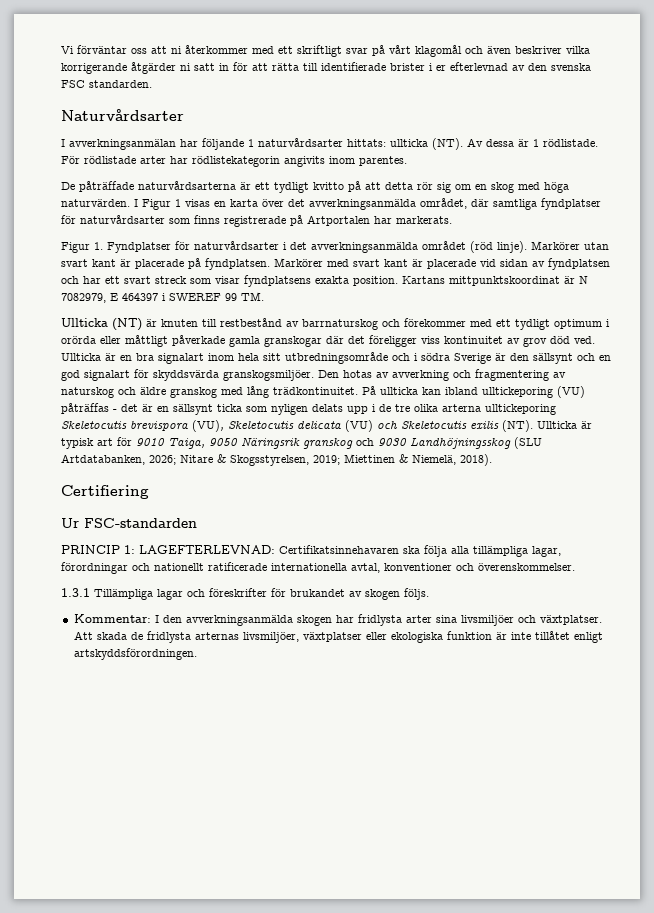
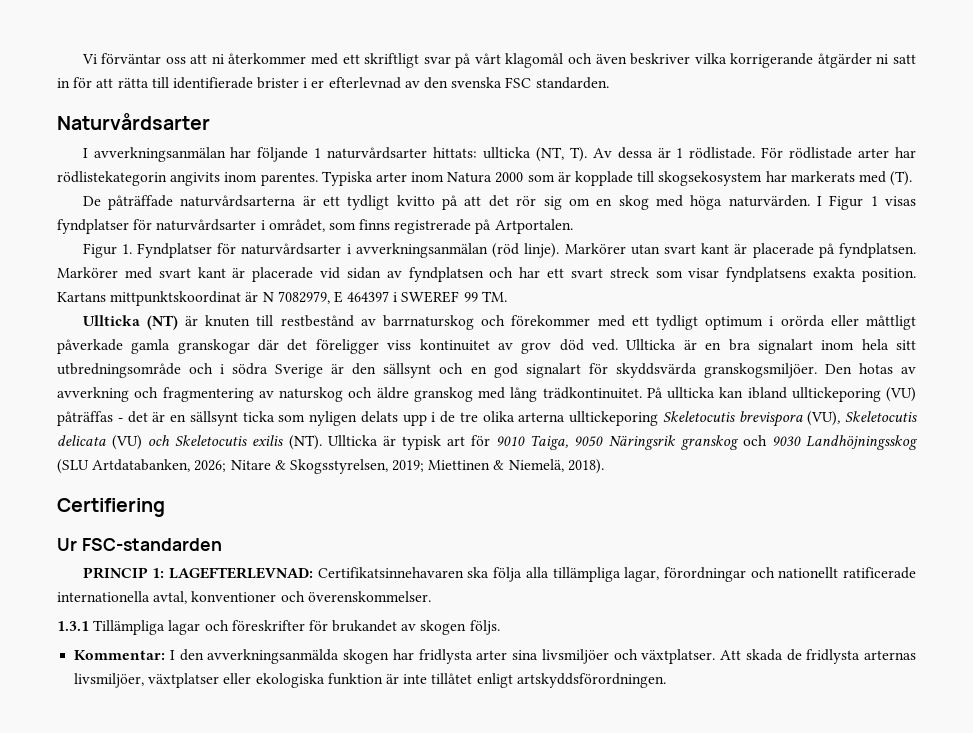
- I avverkningsanmälan har följande 1 naturvårdsarter hittats: ullticka (NT). Av dessa är 1 rödlistade.
+ I avverkningsanmälan har följande 1 naturvårdsarter hittats: ullticka (NT, T). Av dessa är 1 rödlistade.
+ Typiska arter inom Natura 2000 som är kopplade till skogsekosystem har markerats med (T).
- De påträffade naturvårdsarterna är ett tydligt kvitto på att detta rör sig om en skog med höga naturvärden.
+ De påträffade naturvårdsarterna är ett tydligt kvitto på att det rör sig om en skog med höga naturvärden.
- I Figur 1 visas en karta över det avverkningsanmälda området, där samtliga fyndplatser för naturvårdsarter som finns registrerade på Artportalen har markerats.
+ I Figur 1 visas fyndplatser för naturvårdsarter i området, som finns registrerade på Artportalen.
- Figur 1. Fyndplatser för naturvårdsarter i det avverkningsanmälda området (röd linje).
+ Figur 1. Fyndplatser för naturvårdsarter i avverkningsanmälan (röd linje).

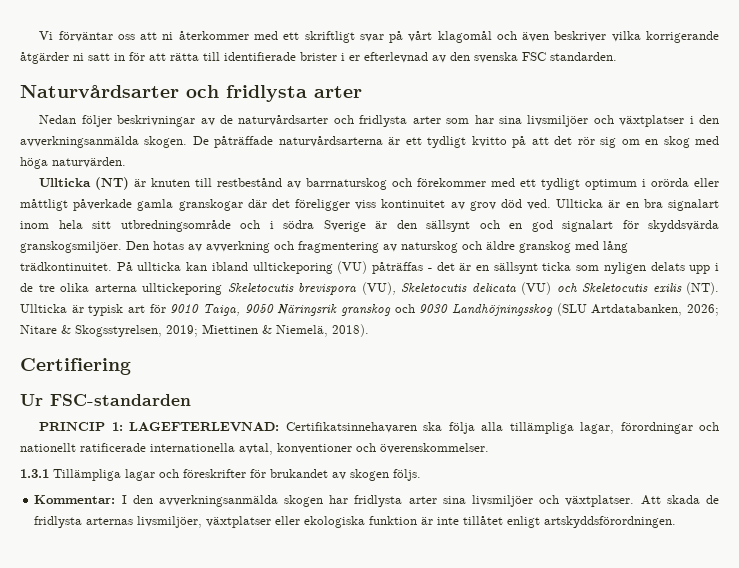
- Naturvårdsarter
- I avverkningsanmälan har följande 1 naturvårdsarter hittats: ullticka (NT, T). Av dessa är 1 rödlistade. För rödlistade arter har rödlistekategorin angivits inom parentes. Typiska arter inom Natura 2000 som är kopplade till skogsekosystem har markerats med (T).
- De påträffade naturvårdsarterna är ett tydligt kvitto på att det rör sig om en skog med höga naturvärden. I Figur 1 visas fyndplatser för naturvårdsarter i området, som finns registrerade på Artportalen.
- Figur 1. Fyndplatser för naturvårdsarter i avverkningsanmälan (röd linje). Markörer utan svart kant är placerade på fyndplatsen. Markörer med svart kant är placerade vid sidan av fyndplatsen och har ett svart streck som visar fyndplatsens exakta position. Kartans mittpunktskoordinat är N 7082979, E 464397 i SWEREF 99 TM.
+ Naturvårdsarter och fridlysta arter
+ Nedan följer beskrivningar av de naturvårdsarter och fridlysta arter som har sina livsmiljöer och växtplatser i den avverkningsanmälda skogen. De påträffade naturvårdsarterna är ett tydligt kvitto på att det rör sig om en skog med höga naturvärden.

